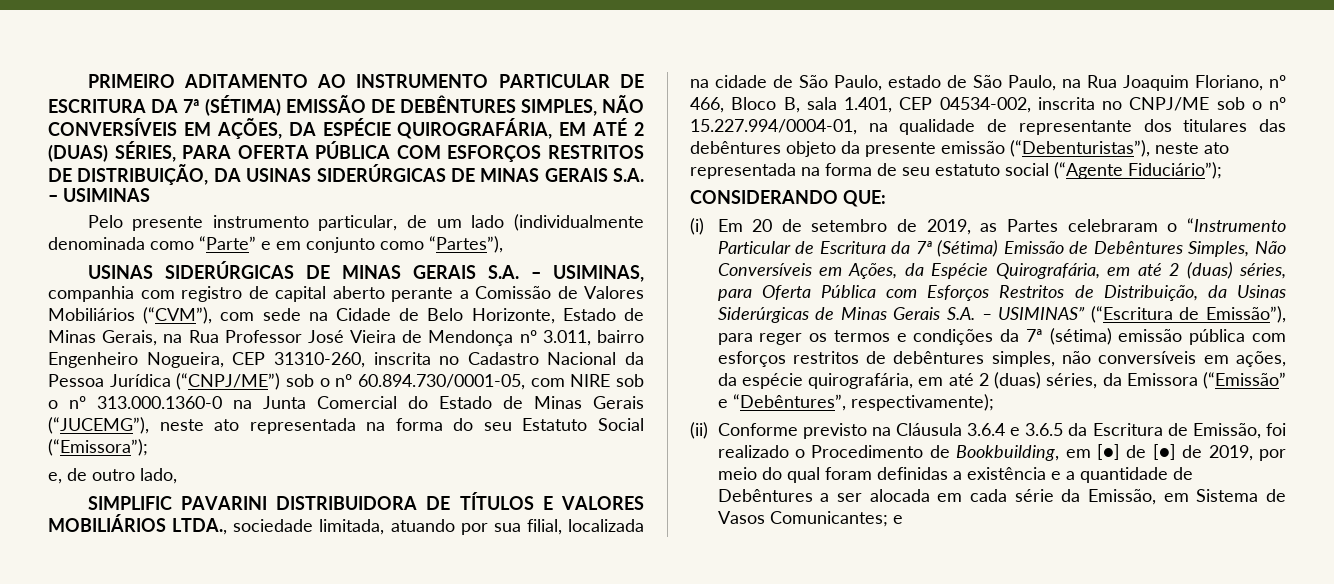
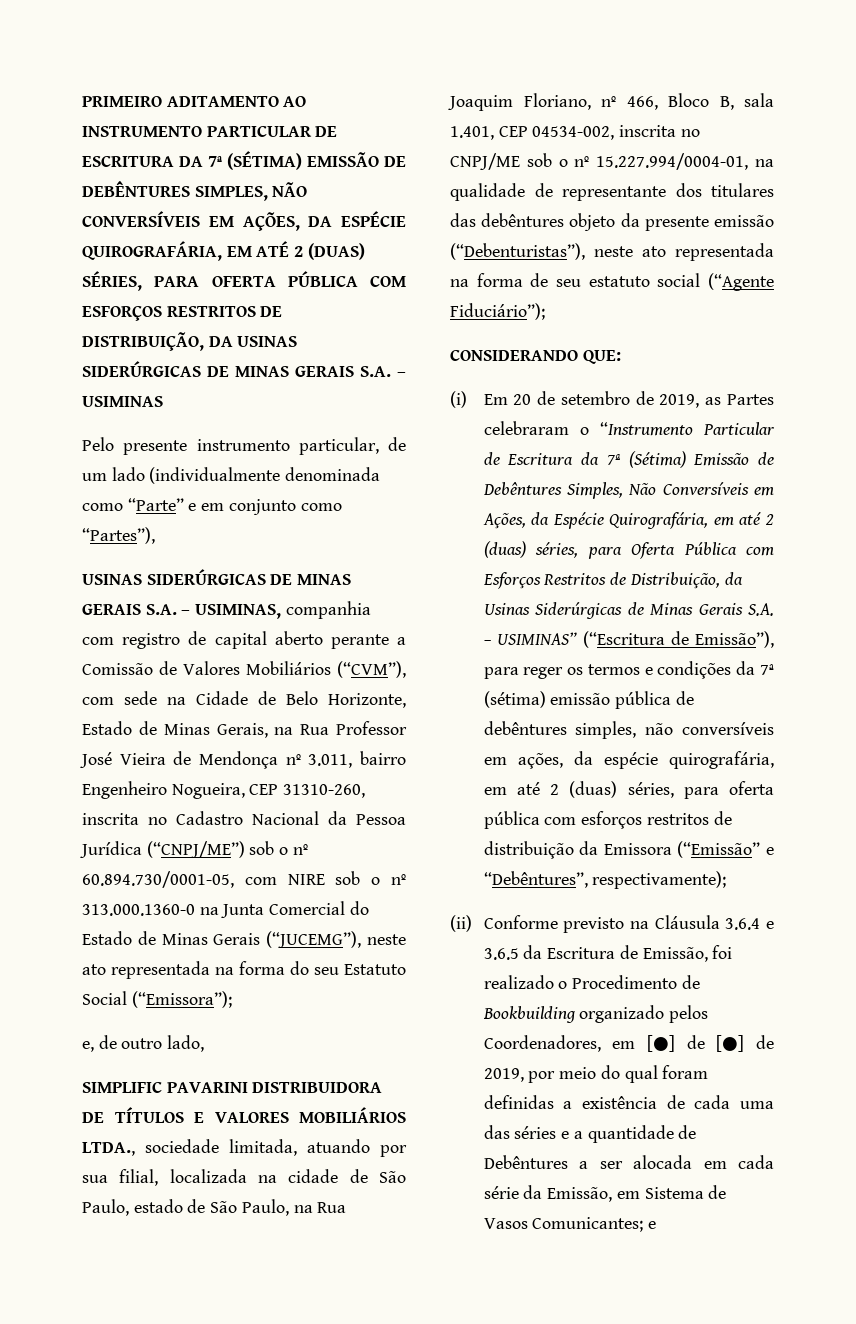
- (i) Em 20 de setembro de 2019, as Partes celebraram o “Instrumento Particular de Escritura da 7ª (Sétima) Emissão de Debêntures Simples, Não Conversíveis em Ações, da Espécie Quirografária, em até 2 (duas) séries, para Oferta Pública com Esforços Restritos de Distribuição, da Usinas Siderúrgicas de Minas Gerais S.A. – USIMINAS” (“Escritura de Emissão”), para reger os termos e condições da 7ª (sétima) emissão pública com esforços restritos de debêntures simples, não conversíveis em ações, da espécie quirografária, em até 2 (duas) séries, da Emissora (“Emissão” e “Debêntures”, respectivamente);
+ (i) Em 20 de setembro de 2019, as Partes celebraram o “Instrumento Particular de Escritura da 7ª (Sétima) Emissão de Debêntures Simples, Não Conversíveis em Ações, da Espécie Quirografária, em até 2 (duas) séries, para Oferta Pública com Esforços Restritos de Distribuição, da Usinas Siderúrgicas de Minas Gerais S.A. – USIMINAS” (“Escritura de Emissão”), para reger os termos e condições da 7ª (sétima) emissão pública de debêntures simples, não conversíveis em ações, da espécie quirografária, em até 2 (duas) séries, para oferta pública com esforços restritos de distribuição da Emissora (“Emissão” e “Debêntures”, respectivamente);
- (ii) Conforme previsto na Cláusula 3.6.4 e 3.6.5 da Escritura de Emissão, foi realizado o Procedimento de Bookbuilding, em [●] de [●] de 2019, por meio do qual foram definidas a existência e a quantidade de Debêntures a ser alocada em cada série da Emissão, em Sistema de Vasos Comunicantes; e
+ (ii) Conforme previsto na Cláusula 3.6.4 e 3.6.5 da Escritura de Emissão, foi realizado o Procedimento de Bookbuilding organizado pelos Coordenadores, em [●] de [●] de 2019, por meio do qual foram definidas a existência de cada uma das séries e a quantidade de Debêntures a ser alocada em cada série da Emissão, em Sistema de Vasos Comunicantes; e

